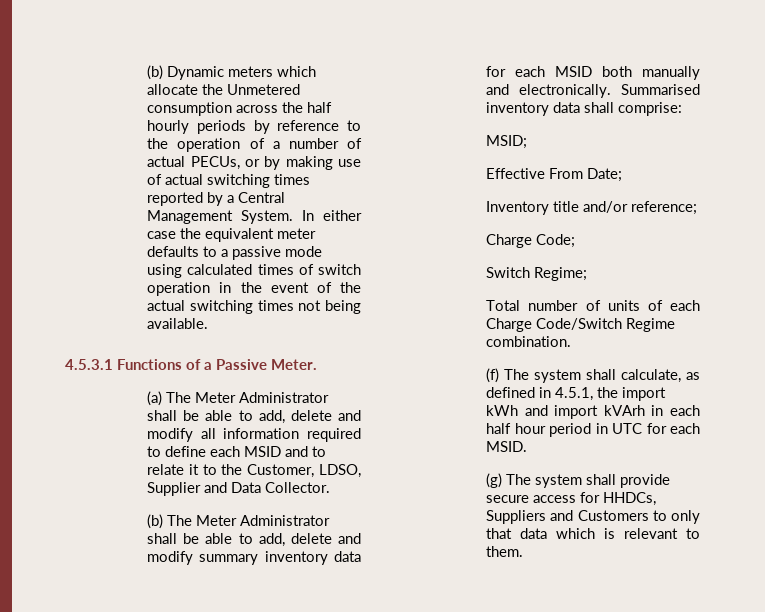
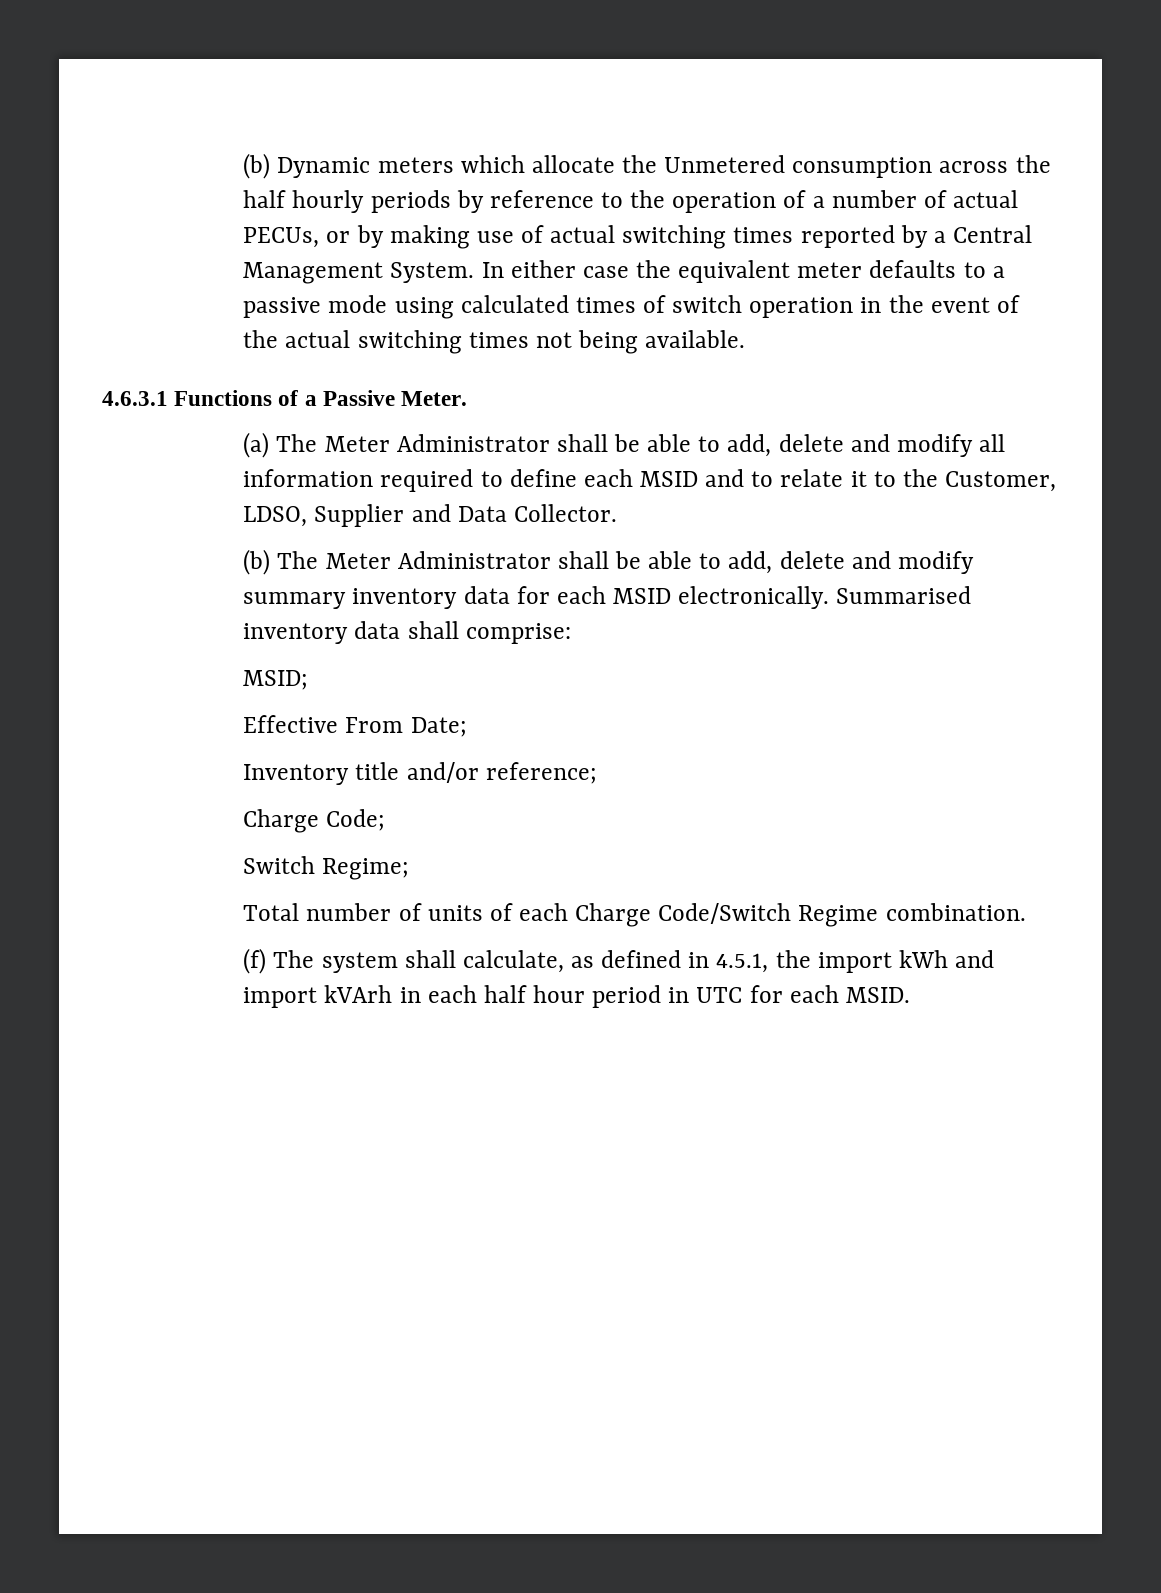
- 4.5.3.1 Functions of a Passive Meter.
+ 4.6.3.1 Functions of a Passive Meter.
- (b) The Meter Administrator shall be able to add, delete and modify summary inventory data for each MSID both manually and electronically.
+ (b) The Meter Administrator shall be able to add, delete and modify summary inventory data for each MSID electronically.
- (g) The system shall provide secure access for HHDCs, Suppliers and Customers to only that data which is relevant to them.

